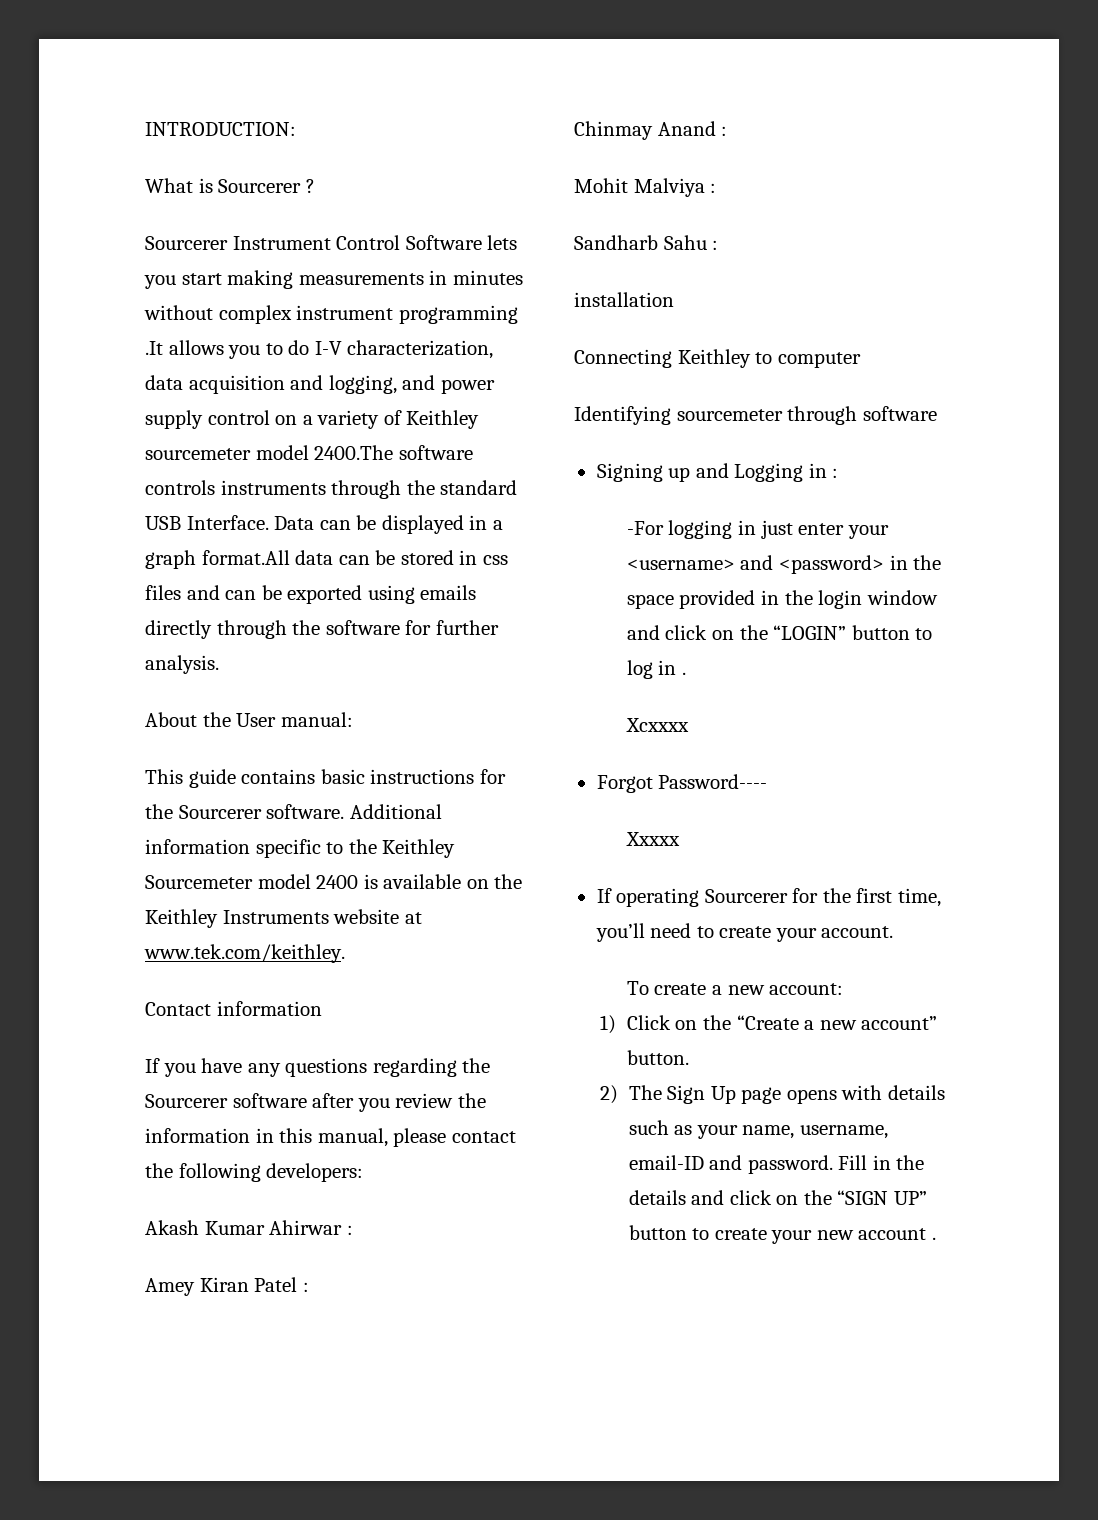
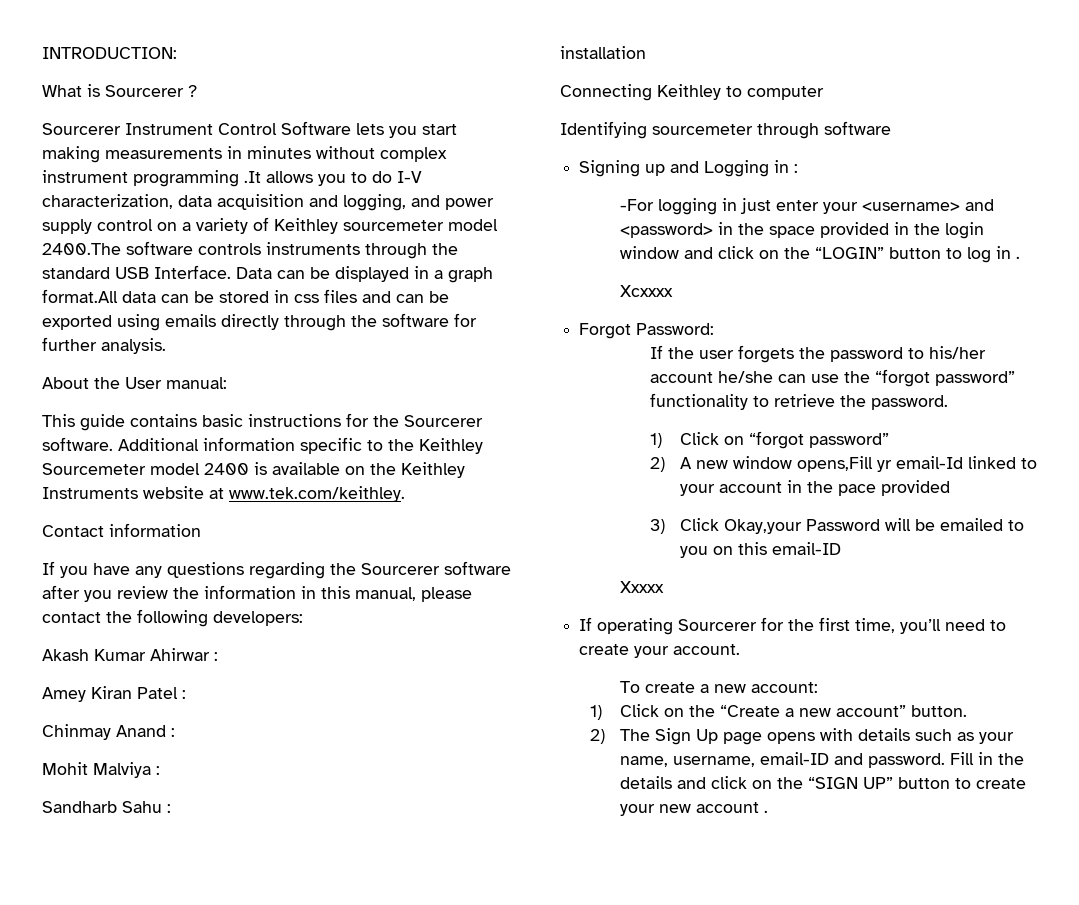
- Forgot Password----
+ Forgot Password:
+ If the user forgets the password to his/her account he/she can use the “forgot password” functionality to retrieve the password.
+ 1) Click on “forgot password”
+ 2) A new window opens,Fill yr email-Id linked to your account in the pace provided
+ 3) Click Okay,your Password will be emailed to you on this email-ID

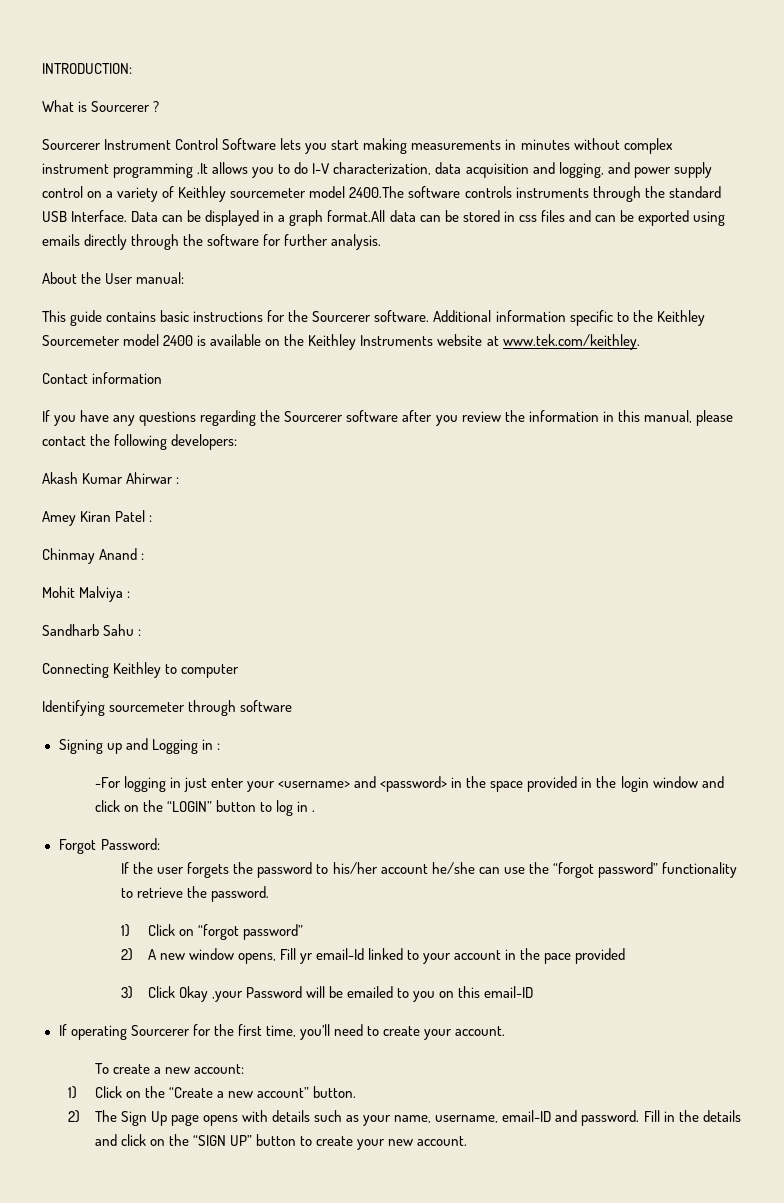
- installation
- Xcxxxx
- 2) A new window opens,Fill yr email-Id linked to your account in the pace provided
+ 2) A new window opens, Fill yr email-Id linked to your account in the pace provided
- 3) Click Okay,your Password will be emailed to you on this email-ID
+ 3) Click Okay ,your Password will be emailed to you on this email-ID
- Xxxxx
- Fill in the details and click on the “SIGN UP” button to create your new account .
+ Fill in the details and click on the “SIGN UP” button to create your new account.

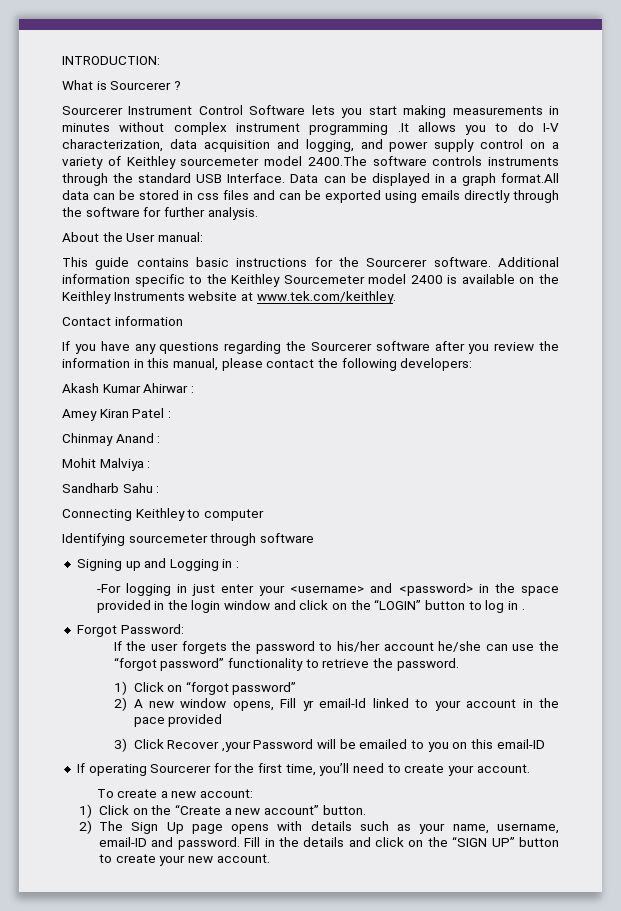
- 3) Click Okay ,your Password will be emailed to you on this email-ID
+ 3) Click Recover ,your Password will be emailed to you on this email-ID

